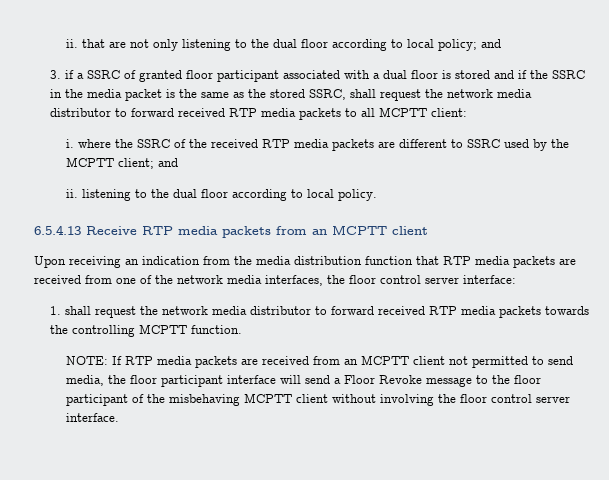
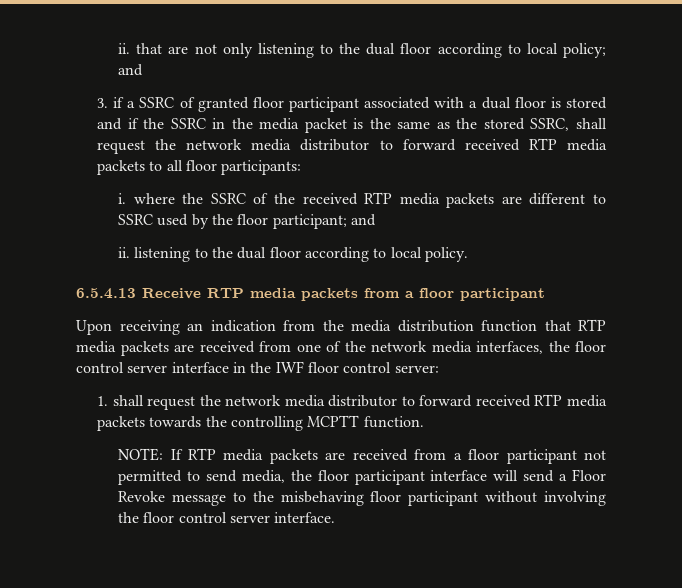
- 3. if a SSRC of granted floor participant associated with a dual floor is stored and if the SSRC in the media packet is the same as the stored SSRC, shall request the network media distributor to forward received RTP media packets to all MCPTT client:
+ 3. if a SSRC of granted floor participant associated with a dual floor is stored and if the SSRC in the media packet is the same as the stored SSRC, shall request the network media distributor to forward received RTP media packets to all floor participants:
- i. where the SSRC of the received RTP media packets are different to SSRC used by the MCPTT client; and
+ i. where the SSRC of the received RTP media packets are different to SSRC used by the floor participant; and
- 6.5.4.13 Receive RTP media packets from an MCPTT client
+ 6.5.4.13 Receive RTP media packets from a floor participant
- Upon receiving an indication from the media distribution function that RTP media packets are received from one of the network media interfaces, the floor control server interface:
+ Upon receiving an indication from the media distribution function that RTP media packets are received from one of the network media interfaces, the floor control server interface in the IWF floor control server:
- NOTE: If RTP media packets are received from an MCPTT client not permitted to send media, the floor participant interface will send a Floor Revoke message to the floor participant of the misbehaving MCPTT client without involving the floor control server interface.
+ NOTE: If RTP media packets are received from a floor participant not permitted to send media, the floor participant interface will send a Floor Revoke message to the misbehaving floor participant without involving the floor control server interface.

